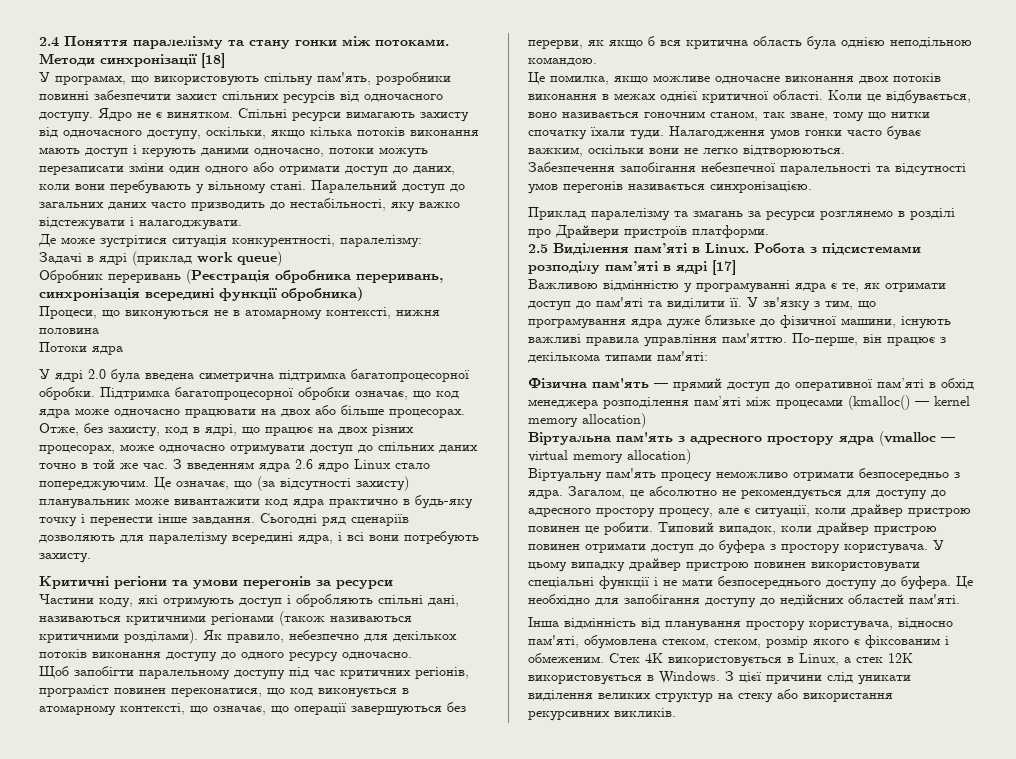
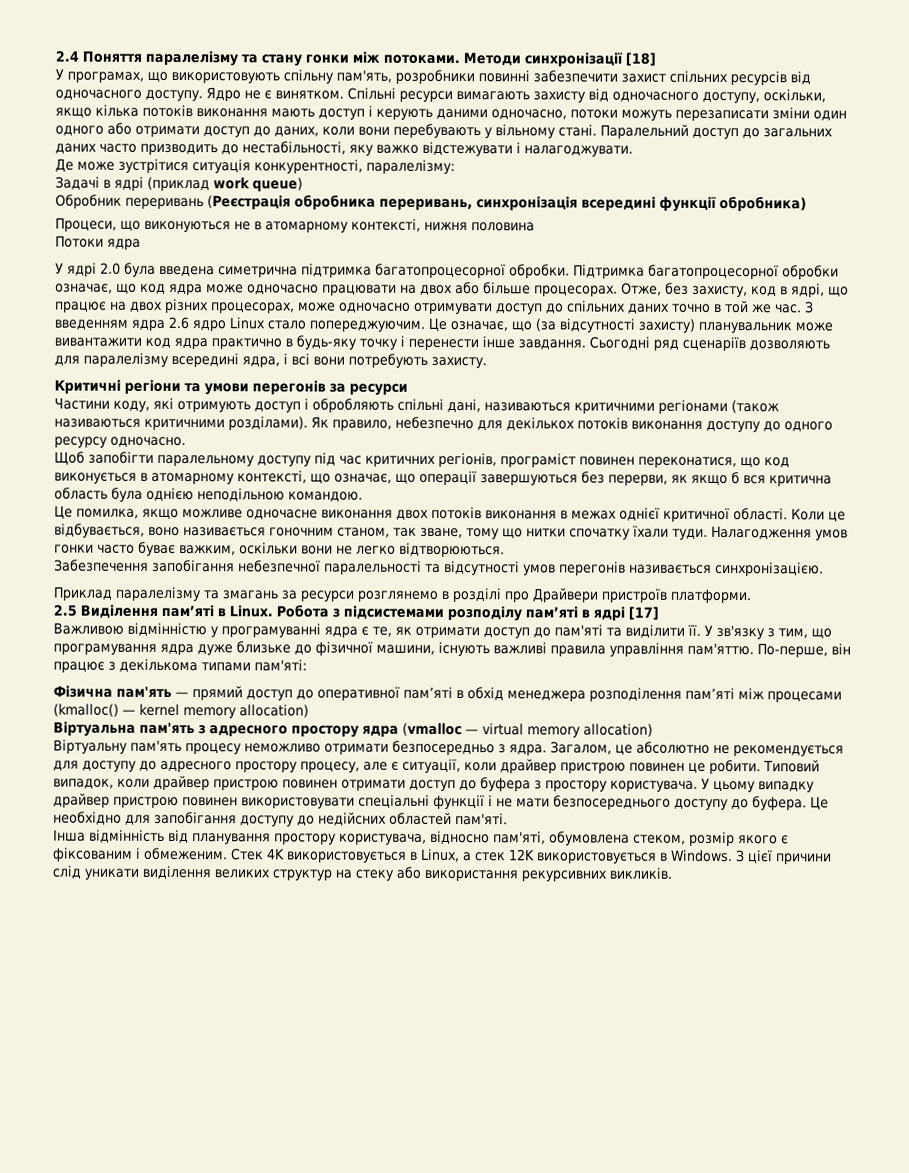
- Інша відмінність від планування простору користувача, відносно пам'яті, обумовлена стеком, стеком, розмір якого є фіксованим і обмеженим.
+ Інша відмінність від планування простору користувача, відносно пам'яті, обумовлена стеком, розмір якого є фіксованим і обмеженим.

